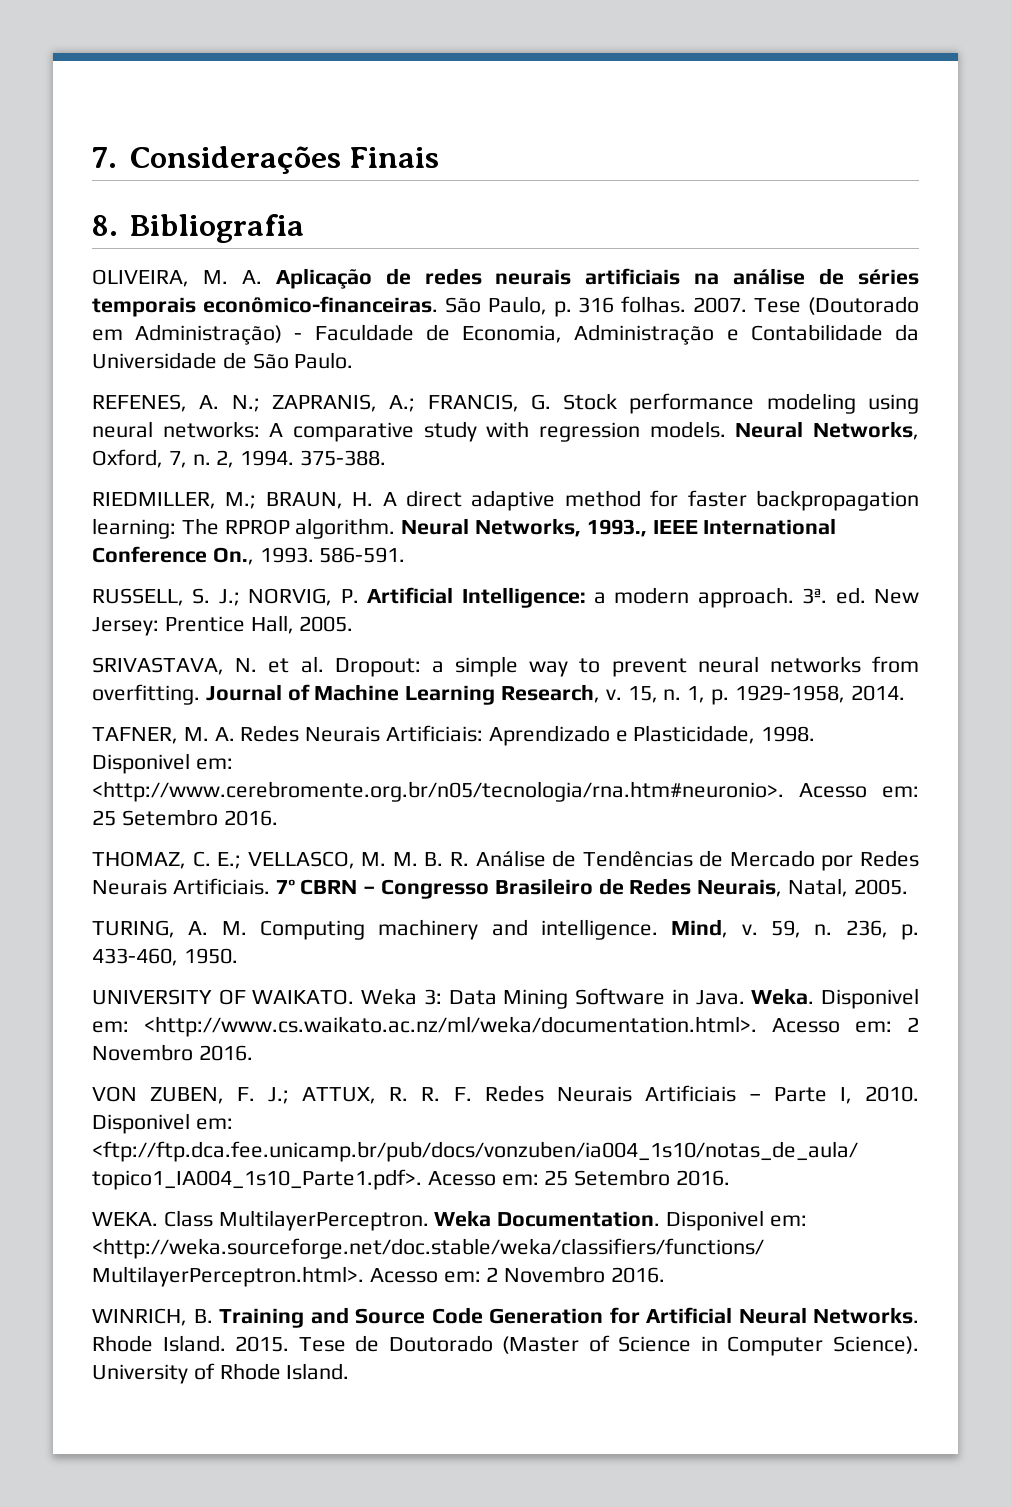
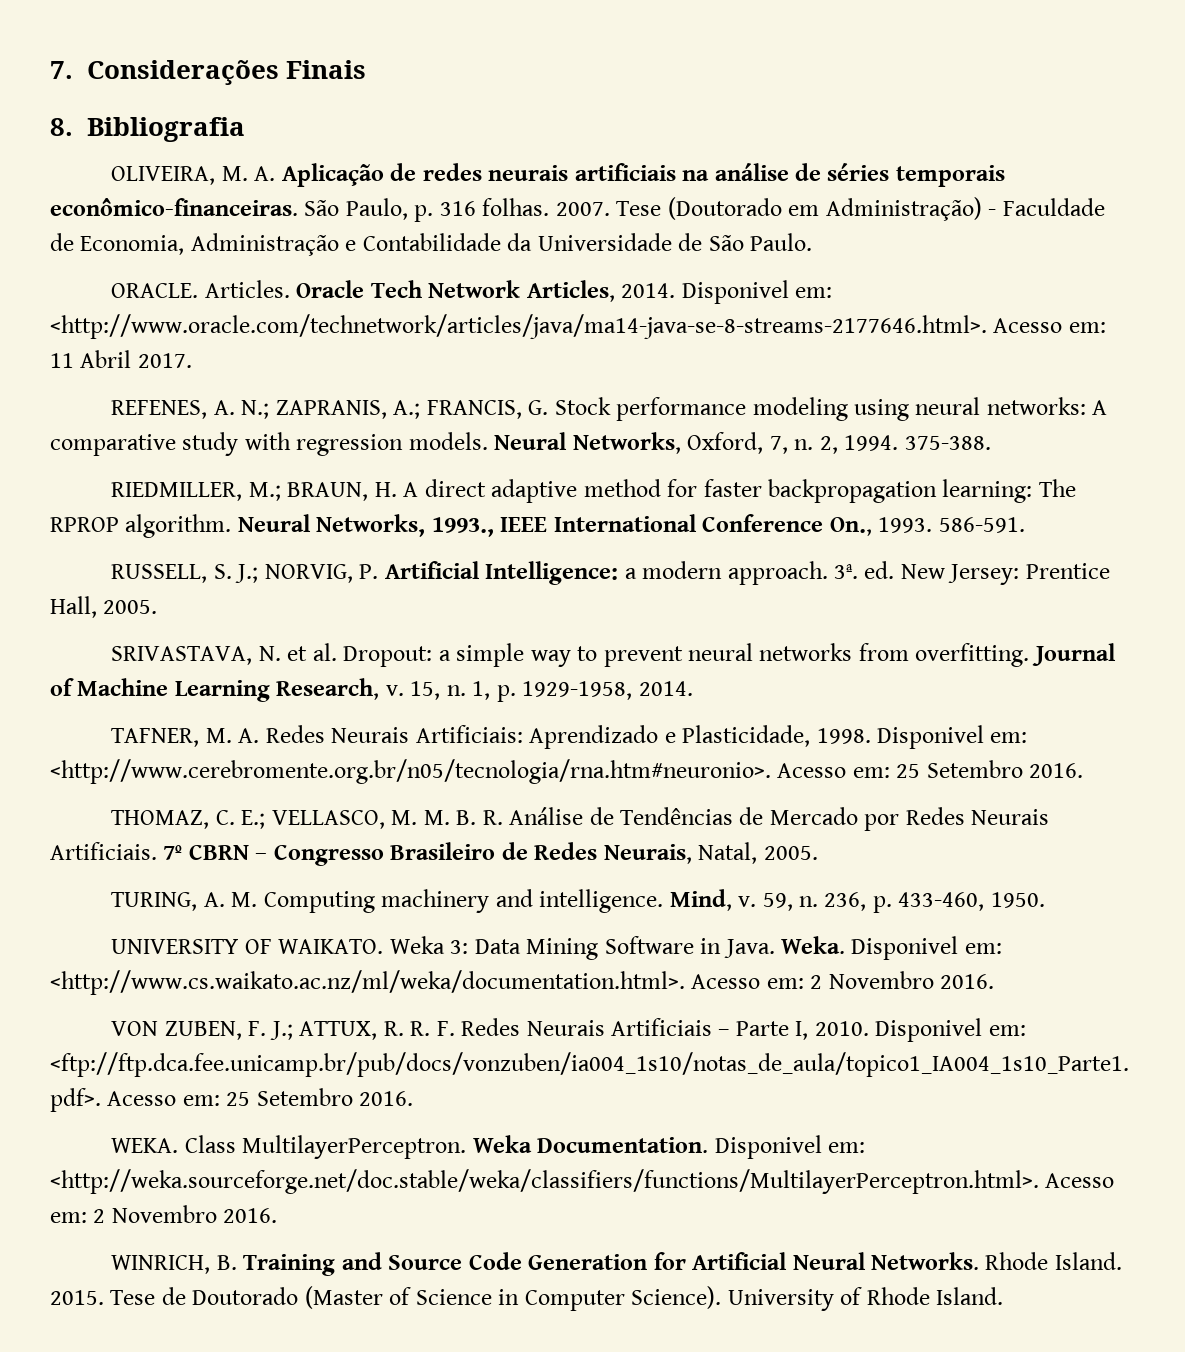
+ ORACLE. Articles. Oracle Tech Network Articles, 2014. Disponivel em: <http://www.oracle.com/technetwork/articles/java/ma14-java-se-8-streams-2177646.html>. Acesso em: 11 Abril 2017.

